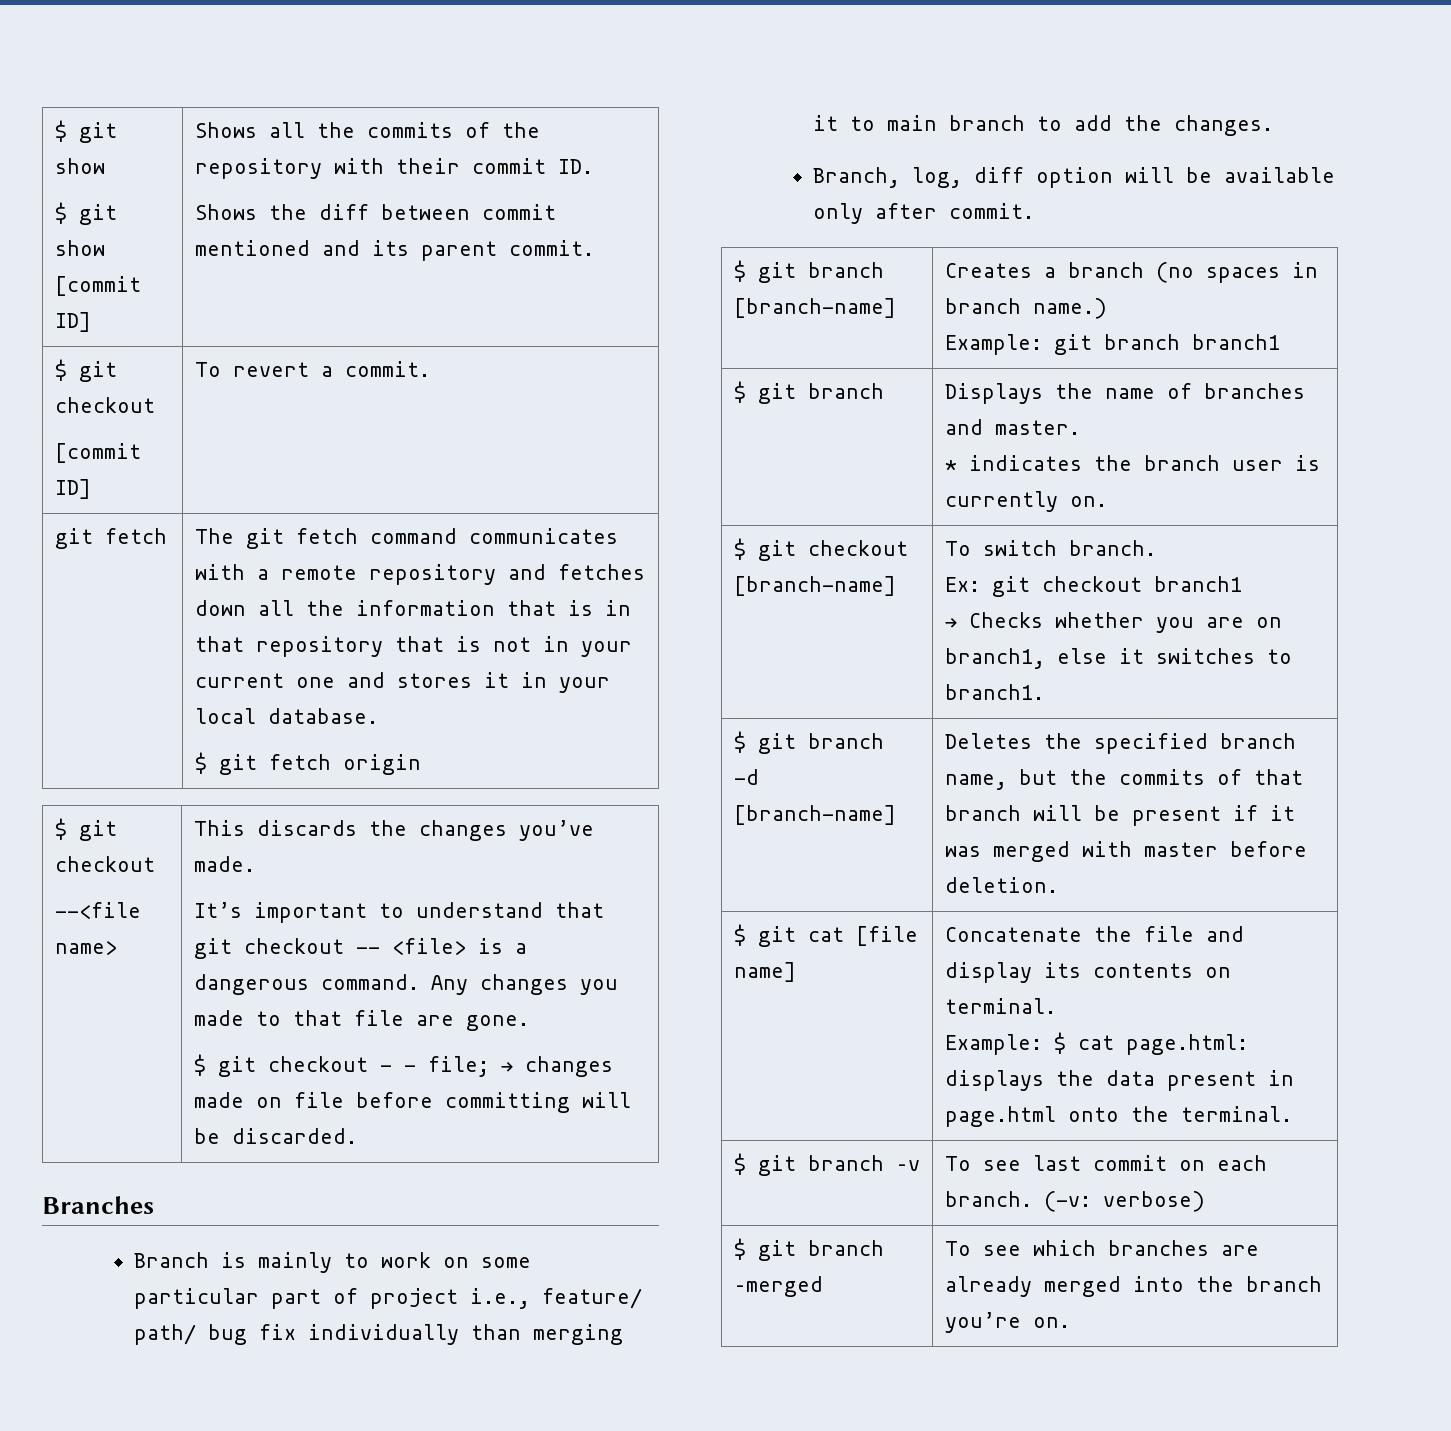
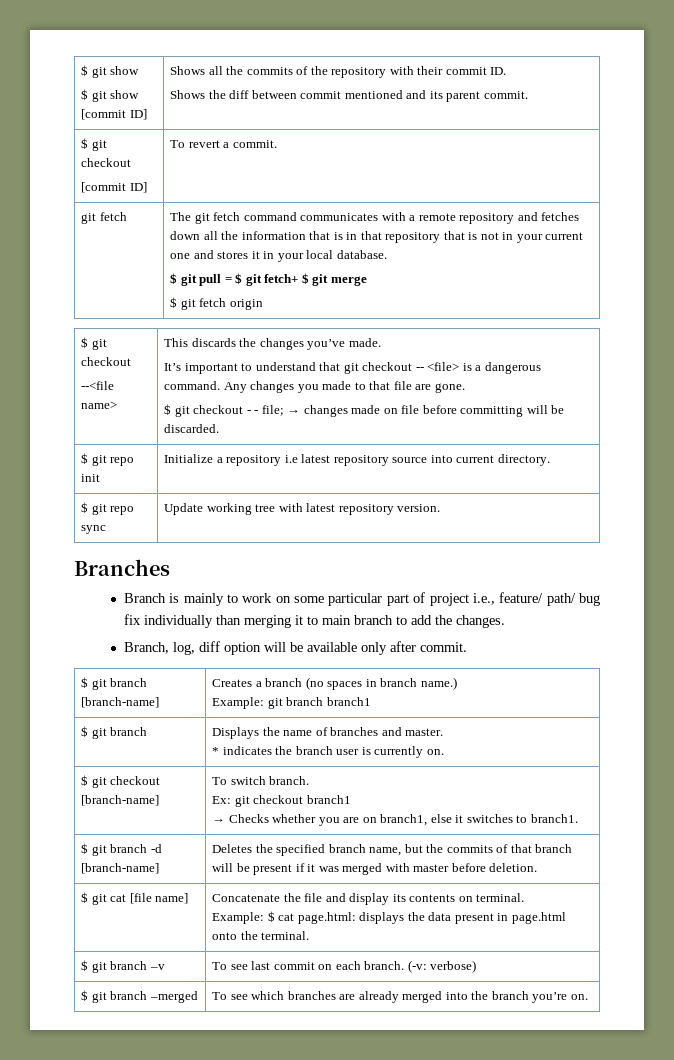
+ $ git pull = $ git fetch+ $ git merge
+ $ git repo init | Initialize a repository i.e latest repository source into current directory.
+ $ git repo sync | Update working tree with latest repository version.

